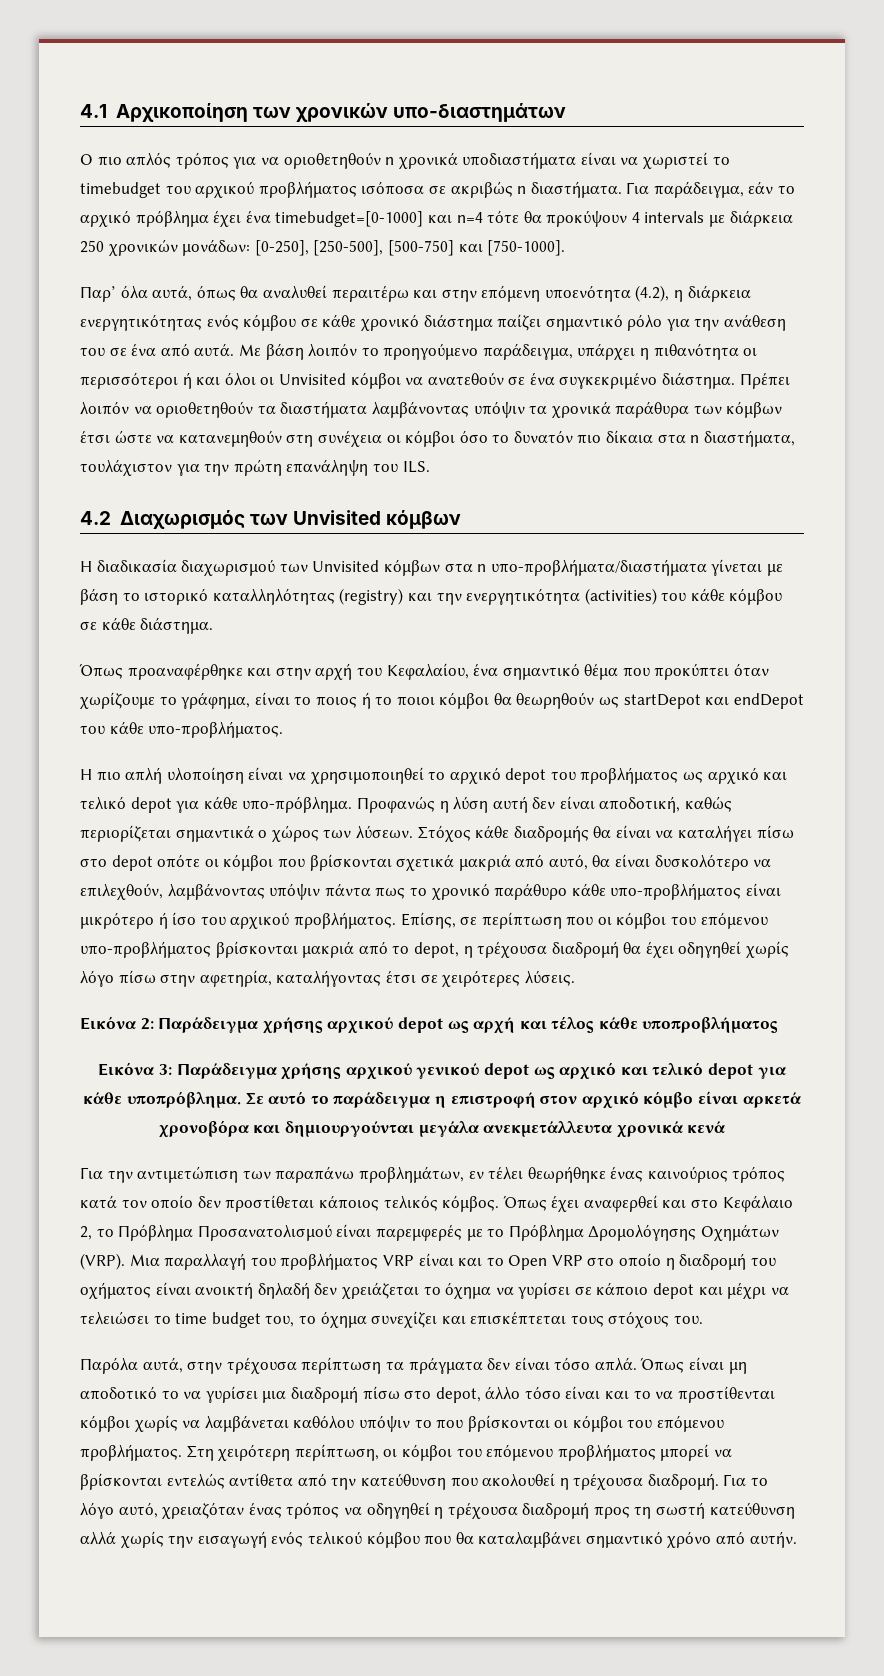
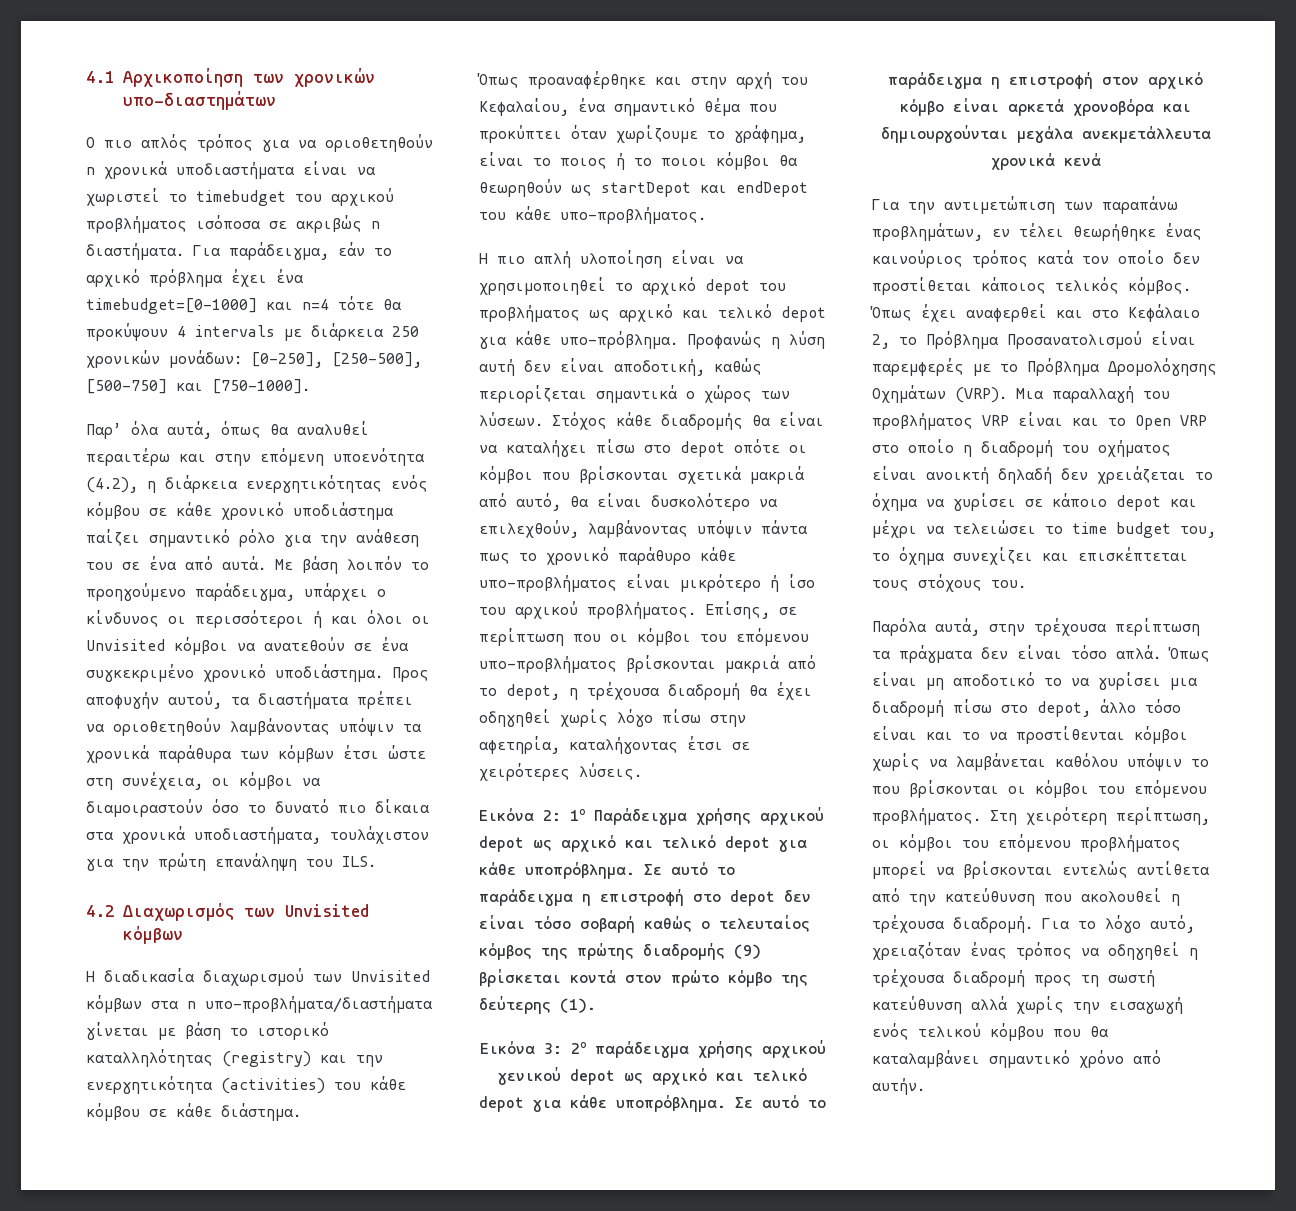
- Παρ’ όλα αυτά, όπως θα αναλυθεί περαιτέρω και στην επόμενη υποενότητα (4.2), η διάρκεια ενεργητικότητας ενός κόμβου σε κάθε χρονικό διάστημα παίζει σημαντικό ρόλο για την ανάθεση του σε ένα από αυτά.
+ Παρ’ όλα αυτά, όπως θα αναλυθεί περαιτέρω και στην επόμενη υποενότητα (4.2), η διάρκεια ενεργητικότητας ενός κόμβου σε κάθε χρονικό υποδιάστημα παίζει σημαντικό ρόλο για την ανάθεση του σε ένα από αυτά.
- Με βάση λοιπόν το προηγούμενο παράδειγμα, υπάρχει η πιθανότητα οι περισσότεροι ή και όλοι οι Unvisited κόμβοι να ανατεθούν σε ένα συγκεκριμένο διάστημα. Πρέπει λοιπόν να οριοθετηθούν τα διαστήματα λαμβάνοντας υπόψιν τα χρονικά παράθυρα των κόμβων έτσι ώστε να κατανεμηθούν στη συνέχεια οι κόμβοι όσο το δυνατόν πιο δίκαια στα n διαστήματα, τουλάχιστον για την πρώτη επανάληψη του ILS.
+ Με βάση λοιπόν το προηγούμενο παράδειγμα, υπάρχει ο κίνδυνος οι περισσότεροι ή και όλοι οι Unvisited κόμβοι να ανατεθούν σε ένα συγκεκριμένο χρονικό υποδιάστημα. Προς αποφυγήν αυτού, τα διαστήματα πρέπει να οριοθετηθούν λαμβάνοντας υπόψιν τα χρονικά παράθυρα των κόμβων έτσι ώστε στη συνέχεια, οι κόμβοι να διαμοιραστούν όσο το δυνατό πιο δίκαια στα χρονικά υποδιαστήματα, τουλάχιστον για την πρώτη επανάληψη του ILS.
- Εικόνα 2: Παράδειγμα χρήσης αρχικού depot ως αρχή και τέλος κάθε υποπροβλήματος
+ Εικόνα 2: 1ο Παράδειγμα χρήσης αρχικού depot ως αρχικό και τελικό depot για κάθε υποπρόβλημα. Σε αυτό το παράδειγμα η επιστροφή στο depot δεν είναι τόσο σοβαρή καθώς ο τελευταίος κόμβος της πρώτης διαδρομής (9) βρίσκεται κοντά στον πρώτο κόμβο της δεύτερης (1).
- Εικόνα 3: Παράδειγμα χρήσης αρχικού γενικού depot ως αρχικό και τελικό depot για κάθε υποπρόβλημα.
+ Εικόνα 3: 2ο παράδειγμα χρήσης αρχικού γενικού depot ως αρχικό και τελικό depot για κάθε υποπρόβλημα.

